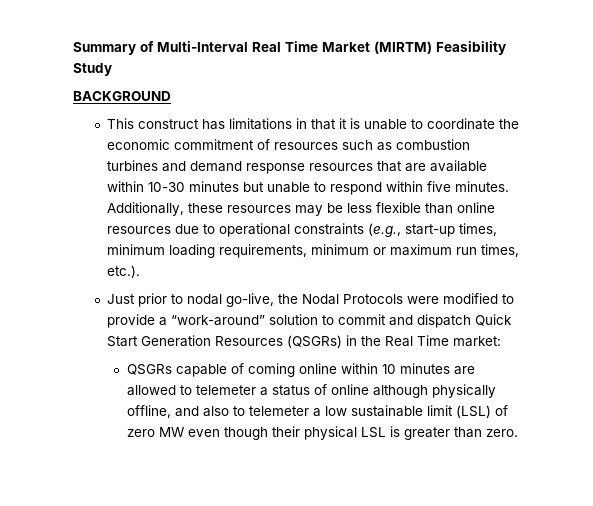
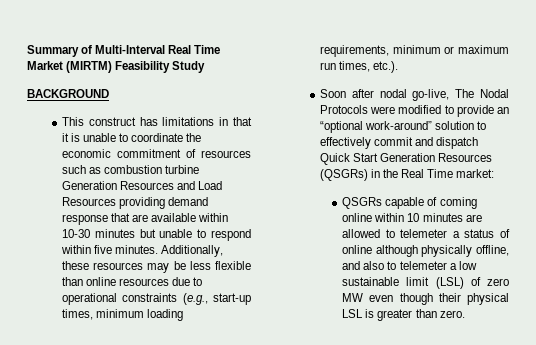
- This construct has limitations in that it is unable to coordinate the economic commitment of resources such as combustion turbines and demand response resources that are available within 10-30 minutes but unable to respond within five minutes.
+ This construct has limitations in that it is unable to coordinate the economic commitment of resources such as combustion turbine Generation Resources and Load Resources providing demand response that are available within 10-30 minutes but unable to respond within five minutes.
- Just prior to nodal go-live, the Nodal Protocols were modified to provide a “work-around” solution to commit and dispatch Quick Start Generation Resources (QSGRs) in the Real Time market:
+ Soon after nodal go-live, The Nodal Protocols were modified to provide an “optional work-around” solution to effectively commit and dispatch Quick Start Generation Resources (QSGRs) in the Real Time market:

